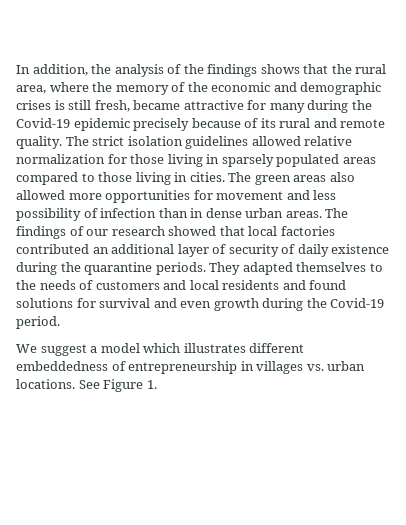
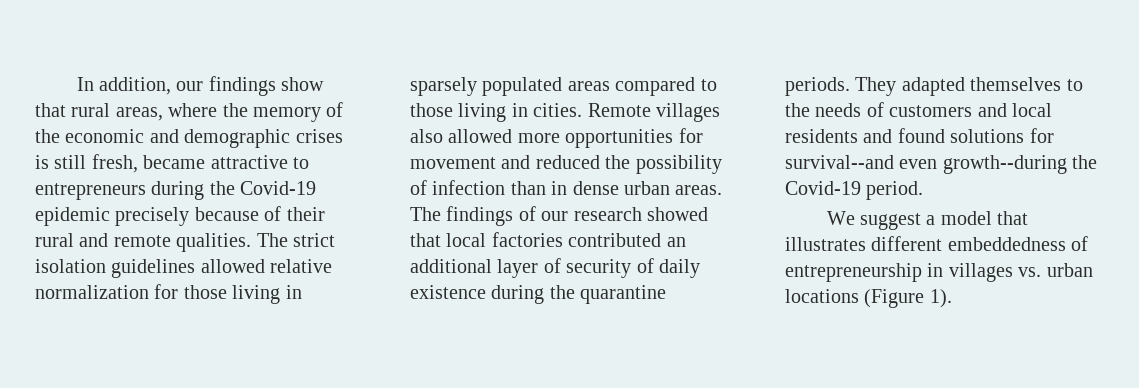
- In addition, the analysis of the findings shows that the rural area, where the memory of the economic and demographic crises is still fresh, became attractive for many during the Covid-19 epidemic precisely because of its rural and remote quality.
+ In addition, our findings show that rural areas, where the memory of the economic and demographic crises is still fresh, became attractive to entrepreneurs during the Covid-19 epidemic precisely because of their rural and remote qualities.
- The green areas also allowed more opportunities for movement and less possibility of infection than in dense urban areas.
+ Remote villages also allowed more opportunities for movement and reduced the possibility of infection than in dense urban areas.
- They adapted themselves to the needs of customers and local residents and found solutions for survival and even growth during the Covid-19 period.
+ They adapted themselves to the needs of customers and local residents and found solutions for survival--and even growth--during the Covid-19 period.
- We suggest a model which illustrates different embeddedness of entrepreneurship in villages vs. urban locations. See Figure 1.
+ We suggest a model that illustrates different embeddedness of entrepreneurship in villages vs. urban locations (Figure 1).

